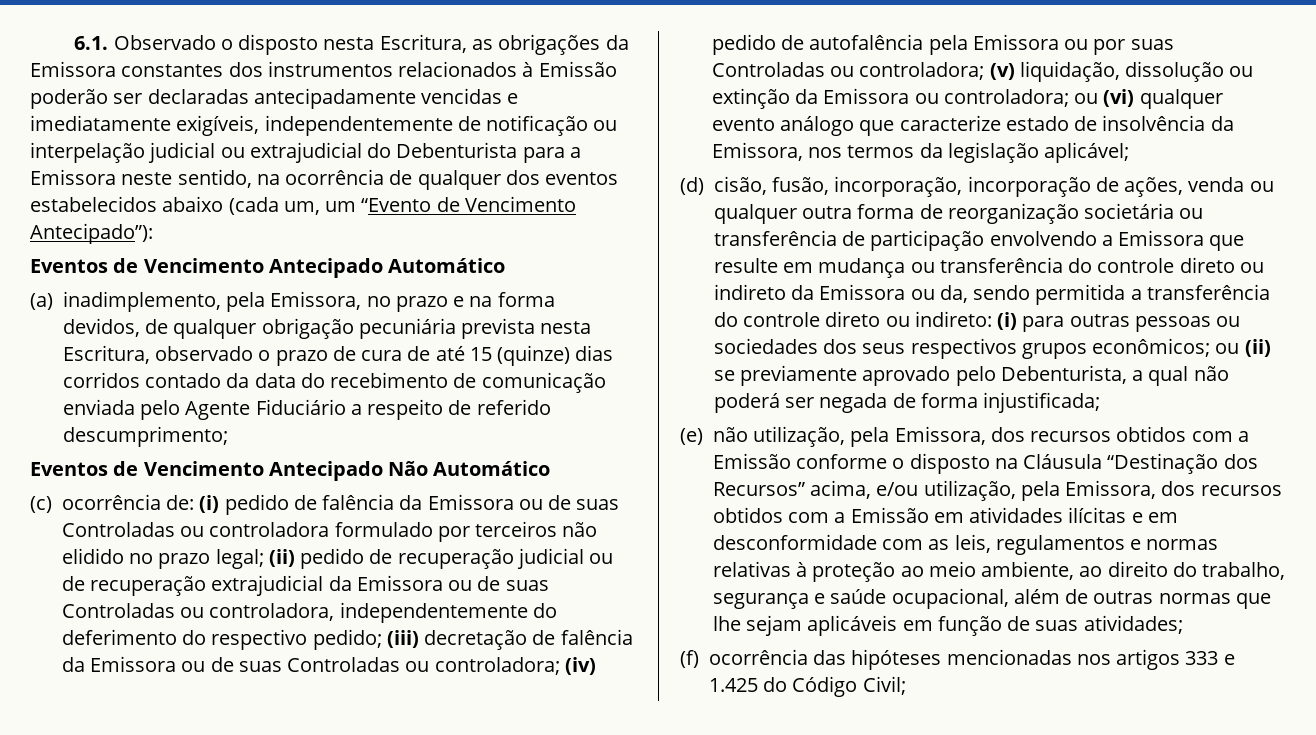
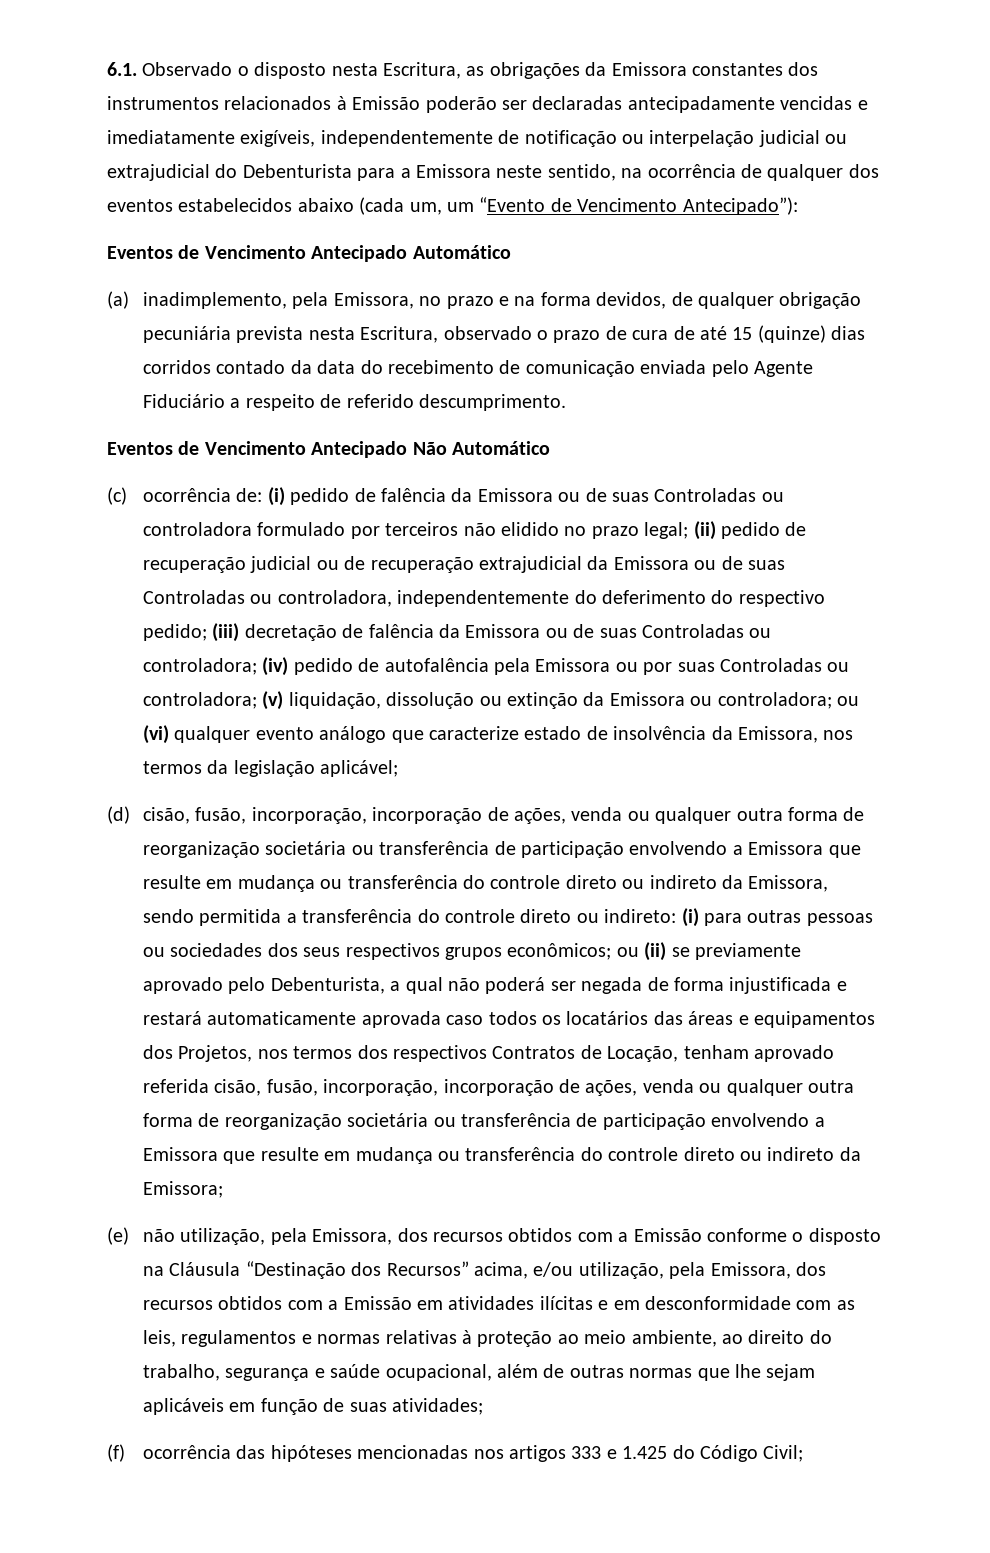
- (a) inadimplemento, pela Emissora, no prazo e na forma devidos, de qualquer obrigação pecuniária prevista nesta Escritura, observado o prazo de cura de até 15 (quinze) dias corridos contado da data do recebimento de comunicação enviada pelo Agente Fiduciário a respeito de referido descumprimento;
+ (a) inadimplemento, pela Emissora, no prazo e na forma devidos, de qualquer obrigação pecuniária prevista nesta Escritura, observado o prazo de cura de até 15 (quinze) dias corridos contado da data do recebimento de comunicação enviada pelo Agente Fiduciário a respeito de referido descumprimento.
- (d) cisão, fusão, incorporação, incorporação de ações, venda ou qualquer outra forma de reorganização societária ou transferência de participação envolvendo a Emissora que resulte em mudança ou transferência do controle direto ou indireto da Emissora ou da, sendo permitida a transferência do controle direto ou indireto:
+ (d) cisão, fusão, incorporação, incorporação de ações, venda ou qualquer outra forma de reorganização societária ou transferência de participação envolvendo a Emissora que resulte em mudança ou transferência do controle direto ou indireto da Emissora, sendo permitida a transferência do controle direto ou indireto:
- ou (ii) se previamente aprovado pelo Debenturista, a qual não poderá ser negada de forma injustificada;
+ ou (ii) se previamente aprovado pelo Debenturista, a qual não poderá ser negada de forma injustificada e restará automaticamente aprovada caso todos os locatários das áreas e equipamentos dos Projetos, nos termos dos respectivos Contratos de Locação, tenham aprovado referida cisão, fusão, incorporação, incorporação de ações, venda ou qualquer outra forma de reorganização societária ou transferência de participação envolvendo a Emissora que resulte em mudança ou transferência do controle direto ou indireto da Emissora;

